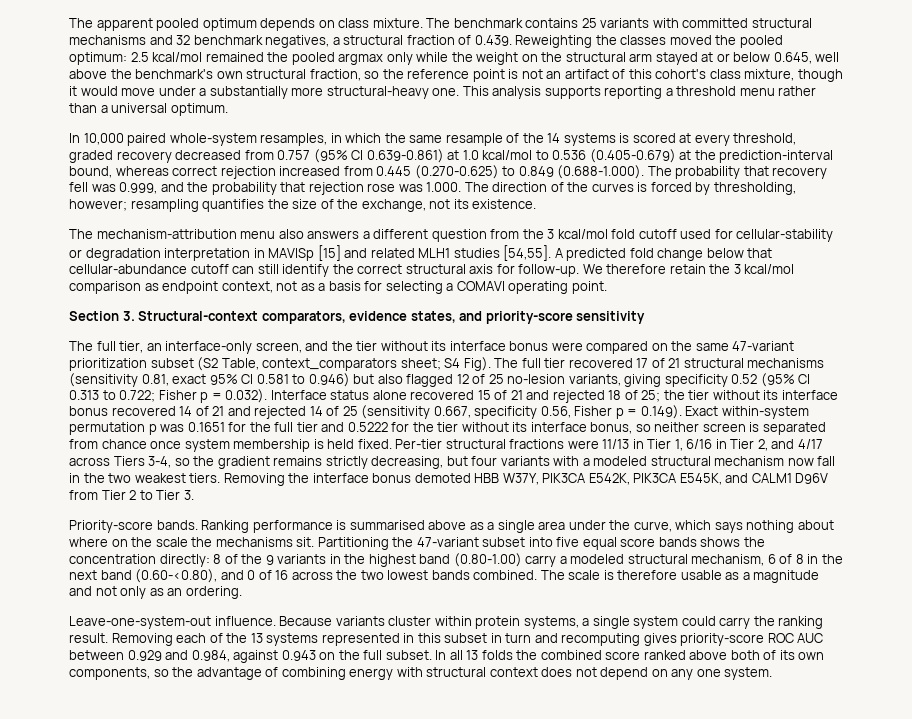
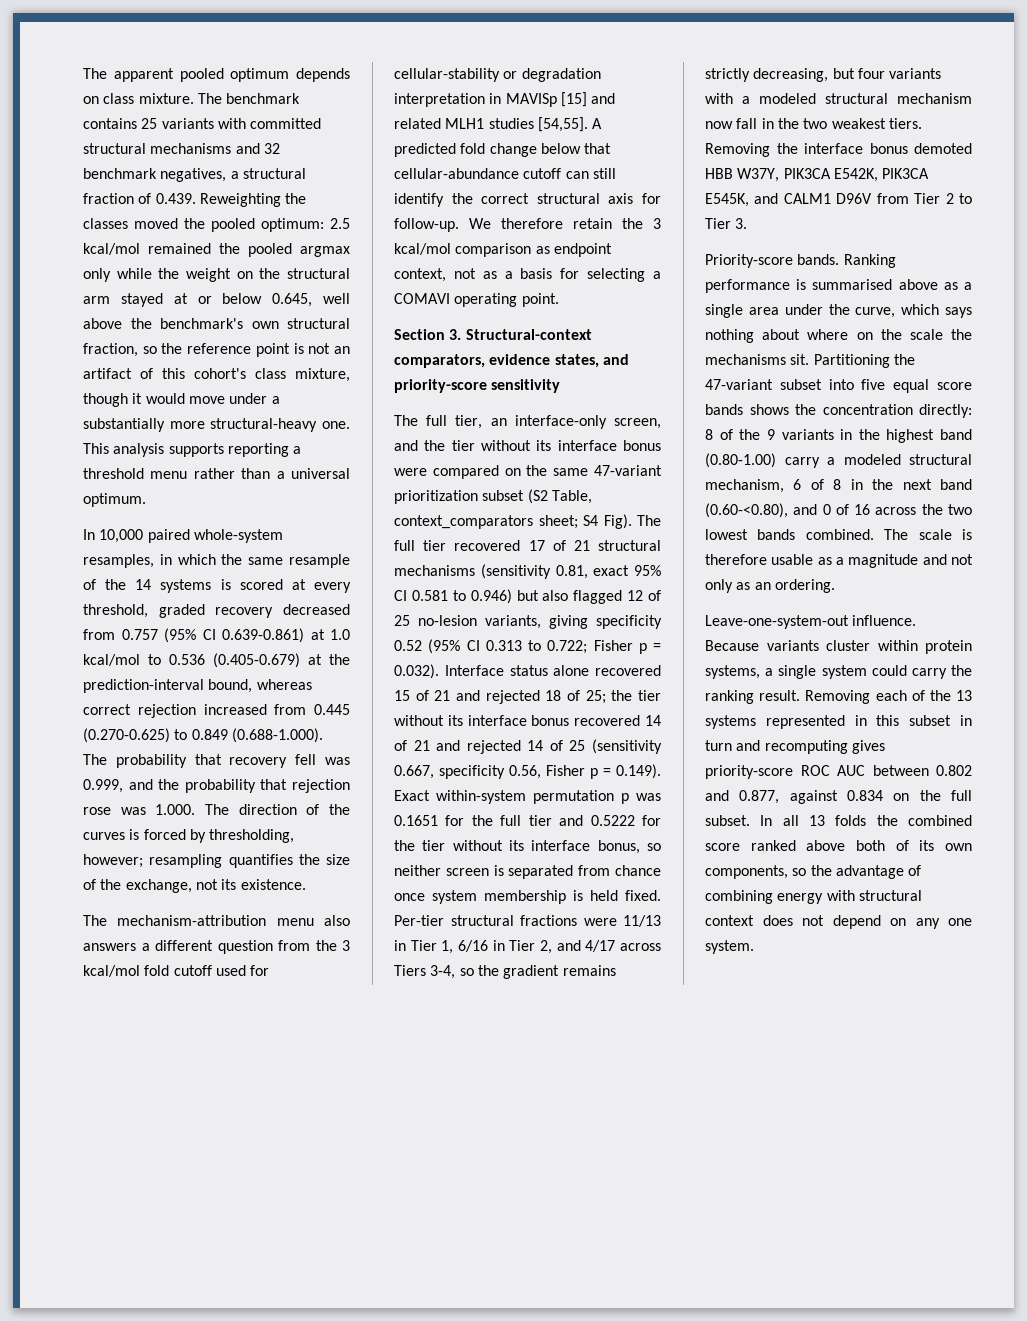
- Removing each of the 13 systems represented in this subset in turn and recomputing gives priority-score ROC AUC between 0.929 and 0.984, against 0.943 on the full subset.
+ Removing each of the 13 systems represented in this subset in turn and recomputing gives priority-score ROC AUC between 0.802 and 0.877, against 0.834 on the full subset.

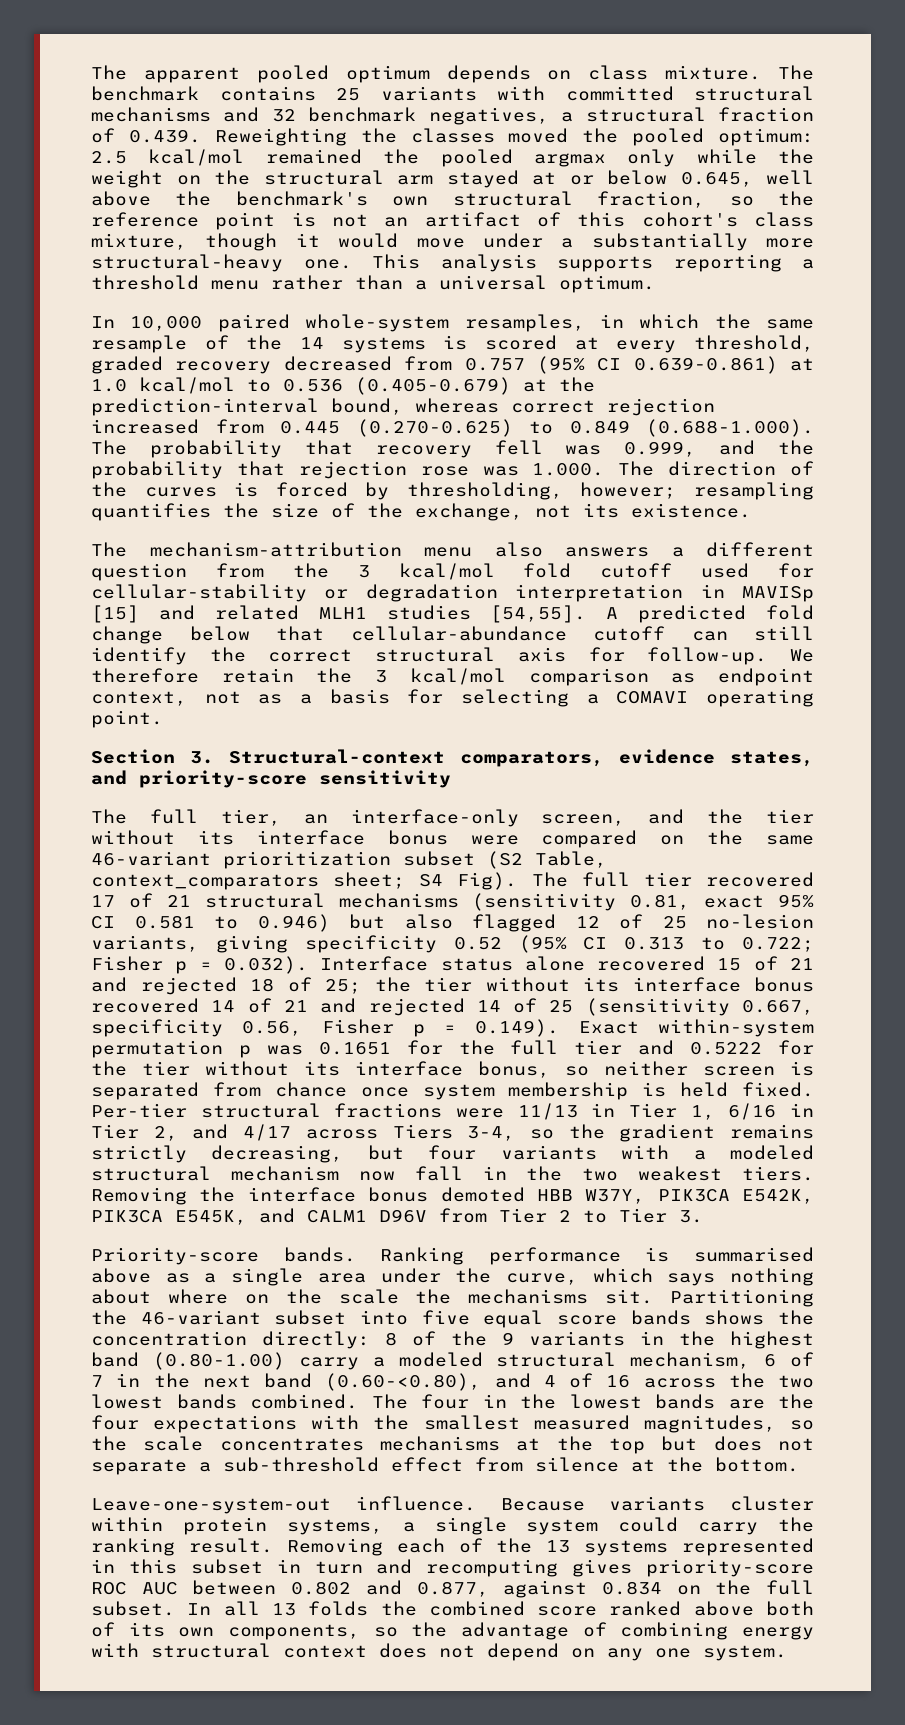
- The full tier, an interface-only screen, and the tier without its interface bonus were compared on the same 47-variant prioritization subset (S2 Table, context_comparators sheet; S4 Fig).
+ The full tier, an interface-only screen, and the tier without its interface bonus were compared on the same 46-variant prioritization subset (S2 Table, context_comparators sheet; S4 Fig).
- Partitioning the 47-variant subset into five equal score bands shows the concentration directly: 8 of the 9 variants in the highest band (0.80-1.00) carry a modeled structural mechanism, 6 of 8 in the next band (0.60-<0.80), and 0 of 16 across the two lowest bands combined.
+ Partitioning the 46-variant subset into five equal score bands shows the concentration directly: 8 of the 9 variants in the highest band (0.80-1.00) carry a modeled structural mechanism, 6 of 7 in the next band (0.60-<0.80), and 4 of 16 across the two lowest bands combined.
- The scale is therefore usable as a magnitude and not only as an ordering.
+ The four in the lowest bands are the four expectations with the smallest measured magnitudes, so the scale concentrates mechanisms at the top but does not separate a sub-threshold effect from silence at the bottom.

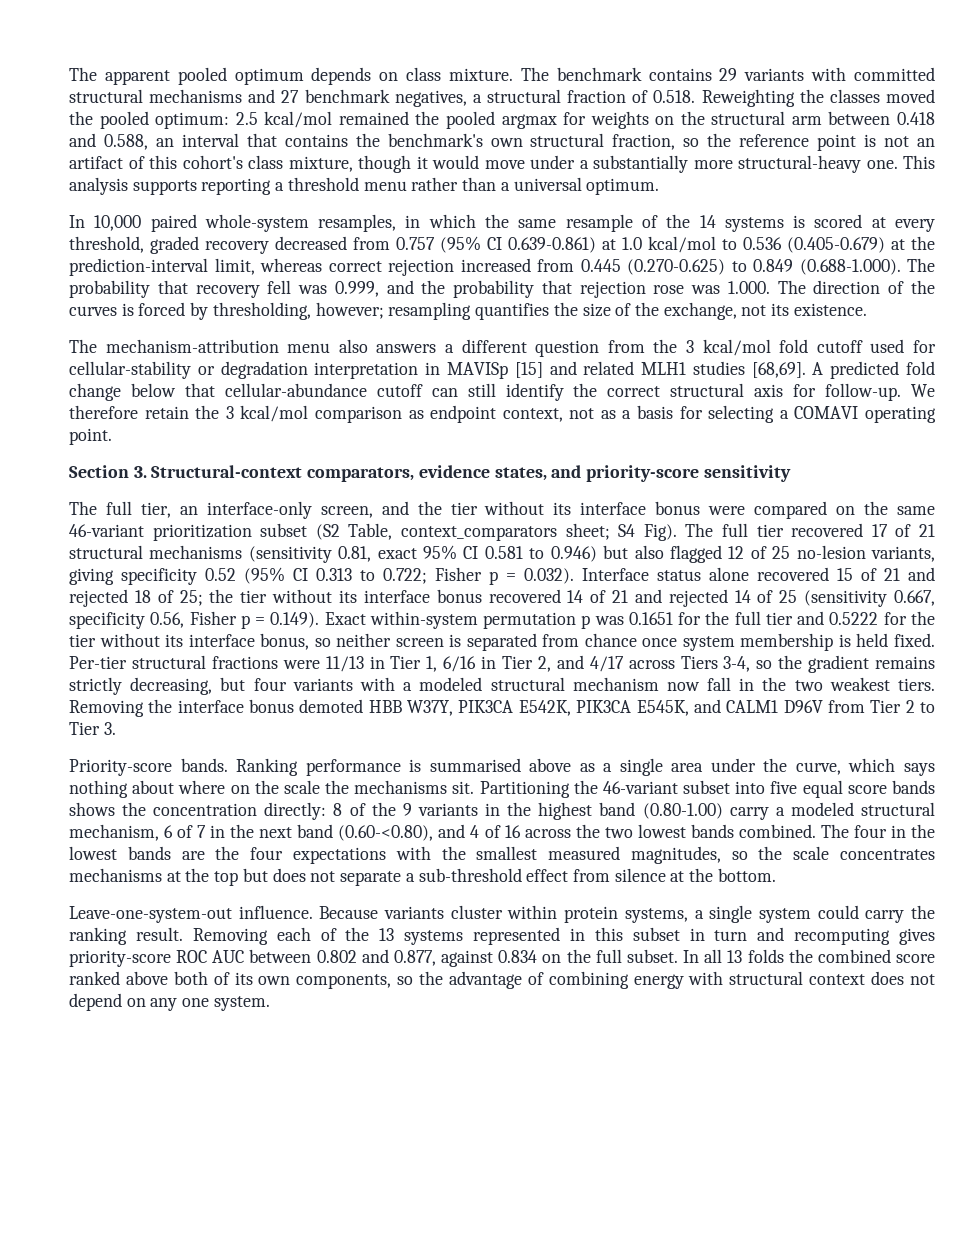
- The benchmark contains 25 variants with committed structural mechanisms and 32 benchmark negatives, a structural fraction of 0.439. Reweighting the classes moved the pooled optimum: 2.5 kcal/mol remained the pooled argmax only while the weight on the structural arm stayed at or below 0.645, well above the benchmark's own structural fraction, so the reference point is not an artifact of this cohort's class mixture, though it would move under a substantially more structural-heavy one.
+ The benchmark contains 29 variants with committed structural mechanisms and 27 benchmark negatives, a structural fraction of 0.518. Reweighting the classes moved the pooled optimum: 2.5 kcal/mol remained the pooled argmax for weights on the structural arm between 0.418 and 0.588, an interval that contains the benchmark's own structural fraction, so the reference point is not an artifact of this cohort's class mixture, though it would move under a substantially more structural-heavy one.
- In 10,000 paired whole-system resamples, in which the same resample of the 14 systems is scored at every threshold, graded recovery decreased from 0.757 (95% CI 0.639-0.861) at 1.0 kcal/mol to 0.536 (0.405-0.679) at the prediction-interval bound, whereas correct rejection increased from 0.445 (0.270-0.625) to 0.849 (0.688-1.000). The probability that recovery fell was 0.999, and the probability that rejection rose was 1.000. The direction of the curves is forced by thresholding, however;
+ In 10,000 paired whole-system resamples, in which the same resample of the 14 systems is scored at every threshold, graded recovery decreased from 0.757 (95% CI 0.639-0.861) at 1.0 kcal/mol to 0.536 (0.405-0.679) at the prediction-interval limit, whereas correct rejection increased from 0.445 (0.270-0.625) to 0.849 (0.688-1.000). The probability that recovery fell was 0.999, and the probability that rejection rose was 1.000. The direction of the curves is forced by thresholding, however;
- The mechanism-attribution menu also answers a different question from the 3 kcal/mol fold cutoff used for cellular-stability or degradation interpretation in MAVISp [15] and related MLH1 studies [54,55].
+ The mechanism-attribution menu also answers a different question from the 3 kcal/mol fold cutoff used for cellular-stability or degradation interpretation in MAVISp [15] and related MLH1 studies [68,69].

